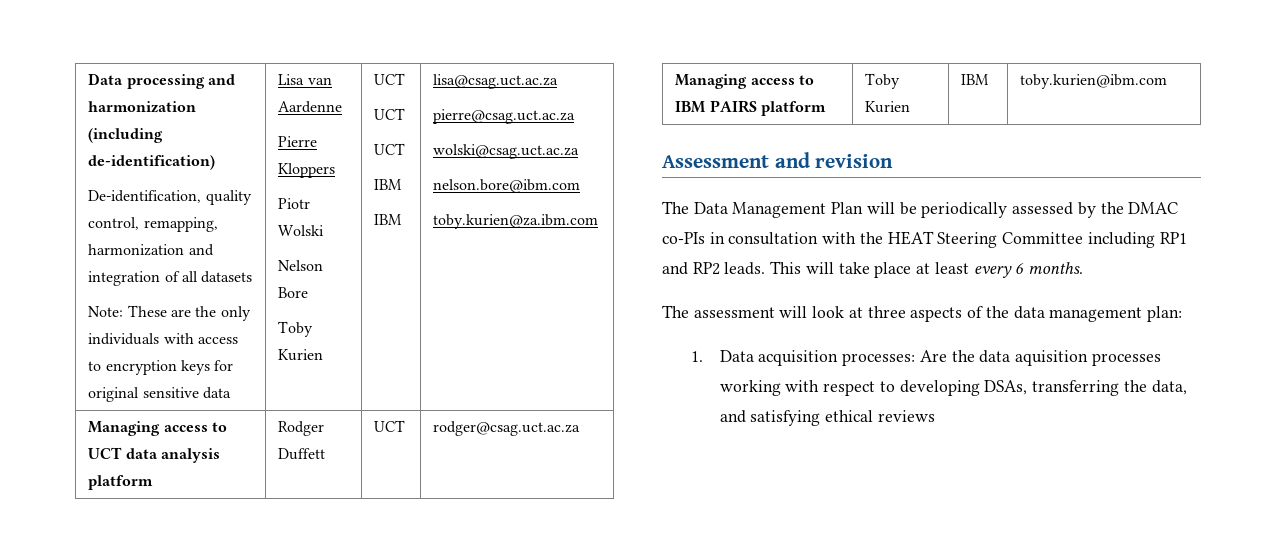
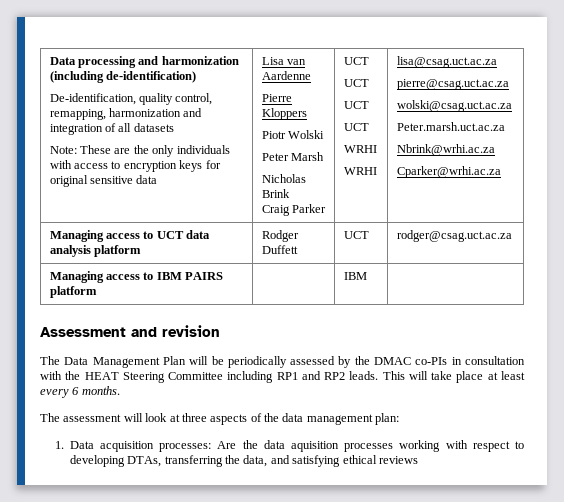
- Nelson Bore
- Toby Kurien | UCT
+ Peter Marsh
+ Nicholas Brink
+ Craig Parker | UCT
  UCT
  UCT
- IBM
- IBM
+ UCT
+ WRHI
+ WRHI
- nelson.bore@ibm.com
- toby.kurien@za.ibm.com
+ Peter.marsh.uct.ac.za
+ Nbrink@wrhi.ac.za
+ Cparker@wrhi.ac.za
- Managing access to IBM PAIRS platform | Toby Kurien | IBM | toby.kurien@ibm.com
+ Managing access to IBM PAIRS platform | | IBM |
- 1. Data acquisition processes: Are the data aquisition processes working with respect to developing DSAs, transferring the data, and satisfying ethical reviews
+ 1. Data acquisition processes: Are the data aquisition processes working with respect to developing DTAs, transferring the data, and satisfying ethical reviews

